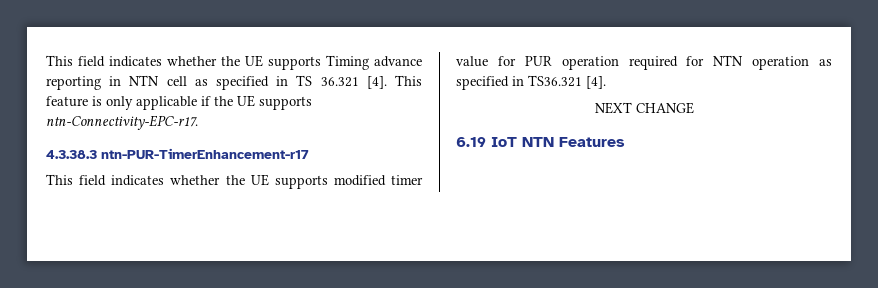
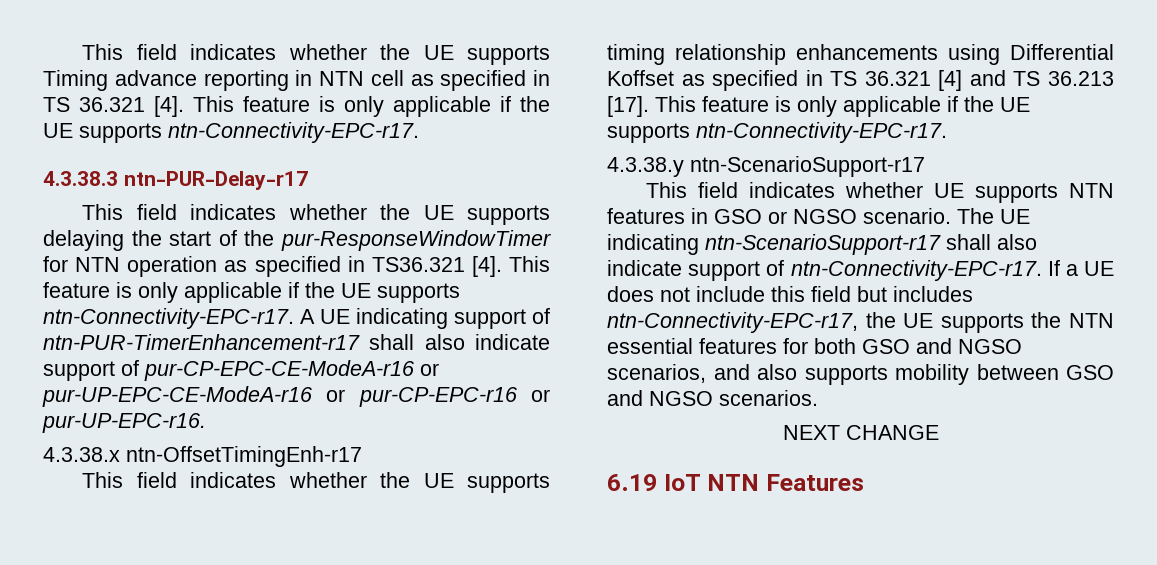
- 4.3.38.3 ntn-PUR-TimerEnhancement-r17
- This field indicates whether the UE supports modified timer value for PUR operation required for NTN operation as specified in TS36.321 [4].
+ 4.3.38.3 ntn-PUR-Delay-r17
+ This field indicates whether the UE supports delaying the start of the pur-ResponseWindowTimer for NTN operation as specified in TS36.321 [4]. This feature is only applicable if the UE supports ntn-Connectivity-EPC-r17. A UE indicating support of ntn-PUR-TimerEnhancement-r17 shall also indicate support of pur-CP-EPC-CE-ModeA-r16 or pur-UP-EPC-CE-ModeA-r16 or pur-CP-EPC-r16 or pur-UP-EPC-r16.
+ 4.3.38.x ntn-OffsetTimingEnh-r17
+ This field indicates whether the UE supports timing relationship enhancements using Differential Koffset as specified in TS 36.321 [4] and TS 36.213 [17]. This feature is only applicable if the UE supports ntn-Connectivity-EPC-r17.
+ 4.3.38.y ntn-ScenarioSupport-r17
+ This field indicates whether UE supports NTN features in GSO or NGSO scenario. The UE indicating ntn-ScenarioSupport-r17 shall also indicate support of ntn-Connectivity-EPC-r17. If a UE does not include this field but includes ntn-Connectivity-EPC-r17, the UE supports the NTN essential features for both GSO and NGSO scenarios, and also supports mobility between GSO and NGSO scenarios.

